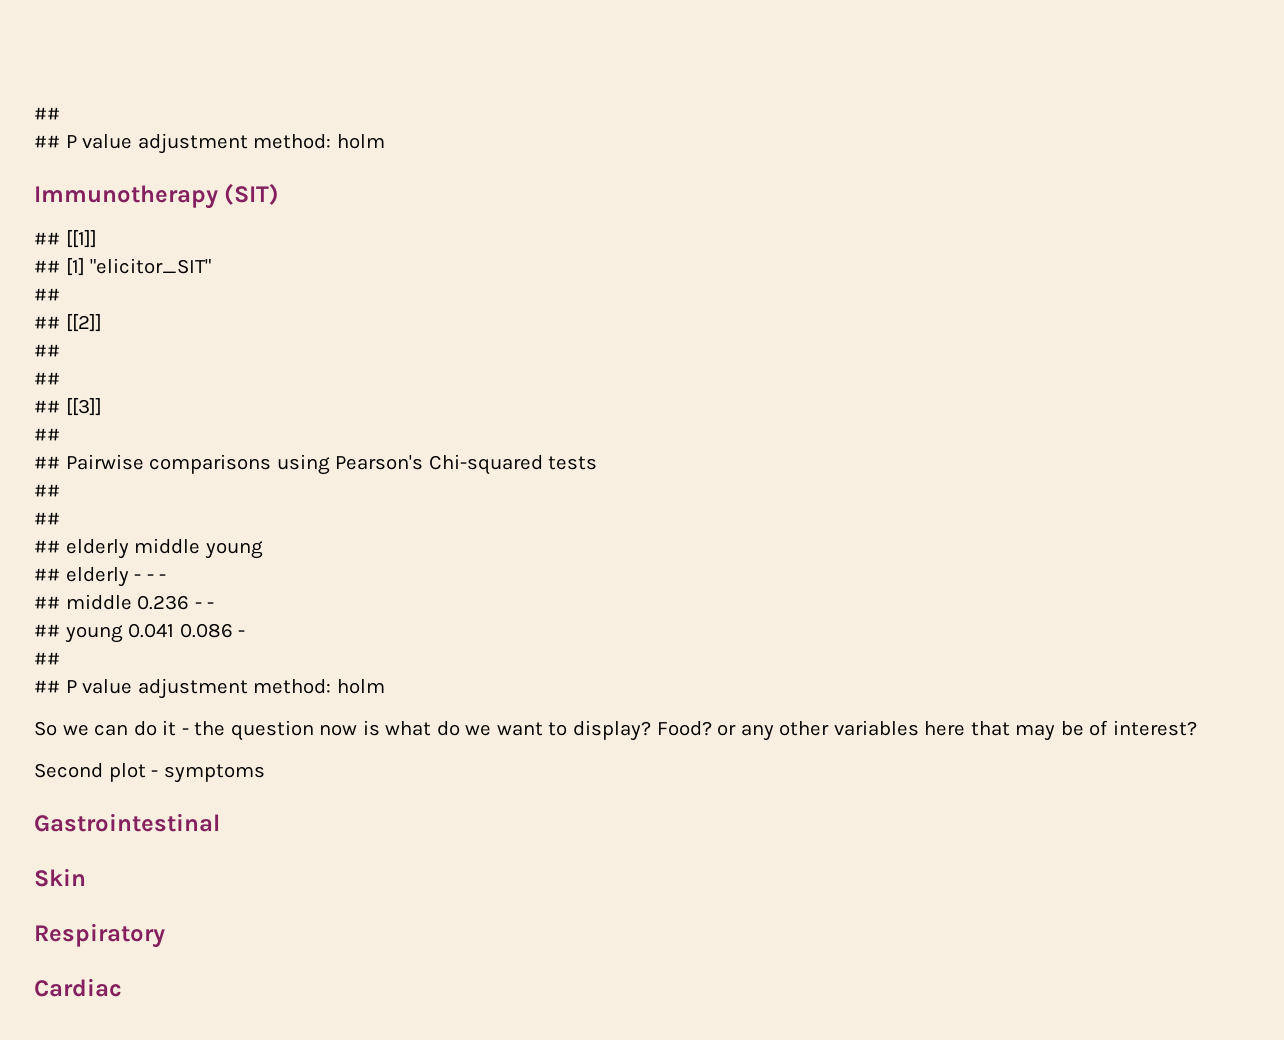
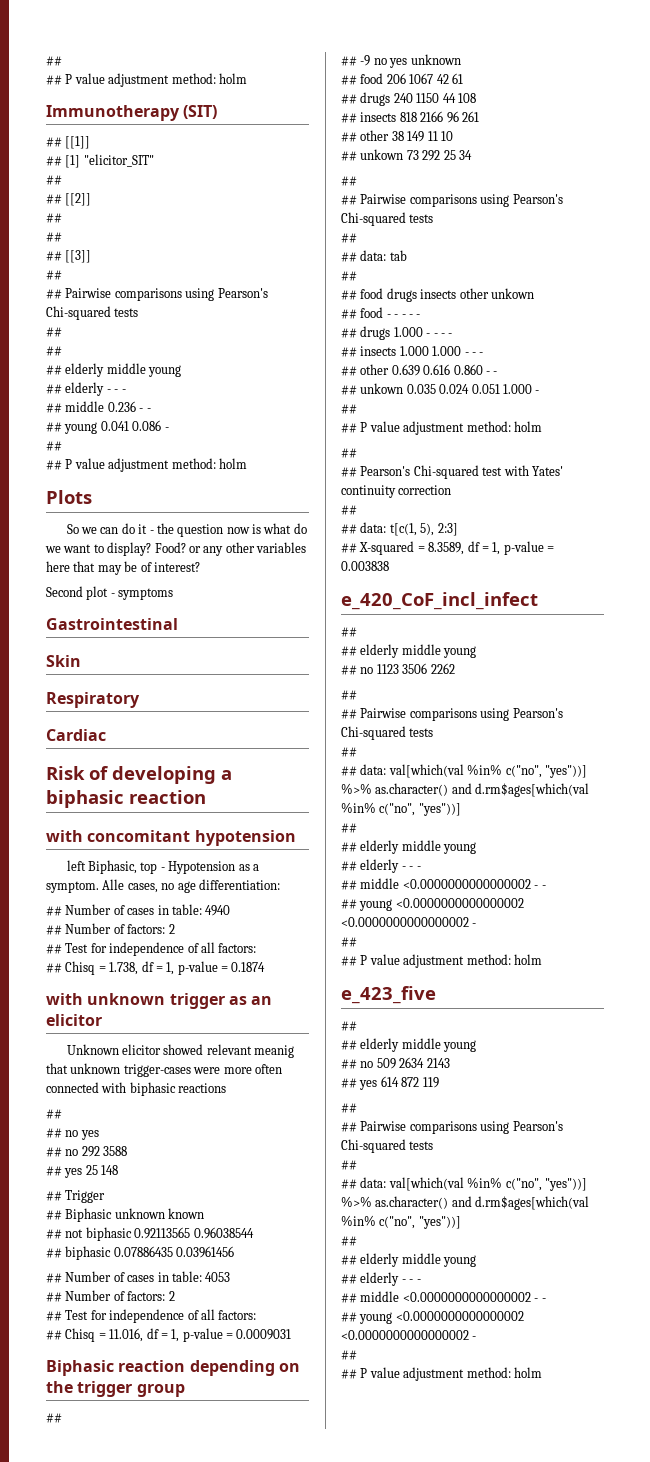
+ Plots
+ Risk of developing a biphasic reaction
+ with concomitant hypotension
+ left Biphasic, top - Hypotension as a symptom. Alle cases, no age differentiation:
+ ## Number of cases in table: 4940
+ ## Number of factors: 2
+ ## Test for independence of all factors:
+ ## Chisq = 1.738, df = 1, p-value = 0.1874
+ with unknown trigger as an elicitor
+ Unknown elicitor showed relevant meanig that unknown trigger-cases were more often connected with biphasic reactions
+ ##
+ ## no yes
+ ## no 292 3588
+ ## yes 25 148
+ ## Trigger
+ ## Biphasic unknown known
+ ## not biphasic 0.92113565 0.96038544
+ ## biphasic 0.07886435 0.03961456
+ ## Number of cases in table: 4053
+ ## Number of factors: 2
+ ## Test for independence of all factors:
+ ## Chisq = 11.016, df = 1, p-value = 0.0009031
+ Biphasic reaction depending on the trigger group
+ ##
+ ## -9 no yes unknown
+ ## food 206 1067 42 61
+ ## drugs 240 1150 44 108
+ ## insects 818 2166 96 261
+ ## other 38 149 11 10
+ ## unkown 73 292 25 34
+ ##
+ ## Pairwise comparisons using Pearson's Chi-squared tests
+ ##
+ ## data: tab
+ ##
+ ## food drugs insects other unkown
+ ## food - - - - -
+ ## drugs 1.000 - - - -
+ ## insects 1.000 1.000 - - -
+ ## other 0.639 0.616 0.860 - -
+ ## unkown 0.035 0.024 0.051 1.000 -
+ ##
+ ## P value adjustment method: holm
+ ##
+ ## Pearson's Chi-squared test with Yates' continuity correction
+ ##
+ ## data: t[c(1, 5), 2:3]
+ ## X-squared = 8.3589, df = 1, p-value = 0.003838
+ e_420_CoF_incl_infect
+ ##
+ ## elderly middle young
+ ## no 1123 3506 2262
+ ##
+ ## Pairwise comparisons using Pearson's Chi-squared tests
+ ##
+ ## data: val[which(val %in% c("no", "yes"))] %>% as.character() and d.rm$ages[which(val %in% c("no", "yes"))]
+ ##
+ ## elderly middle young
+ ## elderly - - -
+ ## middle <0.0000000000000002 - -
+ ## young <0.0000000000000002 <0.0000000000000002 -
+ ##
+ ## P value adjustment method: holm
+ e_423_five
+ ##
+ ## elderly middle young
+ ## no 509 2634 2143
+ ## yes 614 872 119
+ ##
+ ## Pairwise comparisons using Pearson's Chi-squared tests
+ ##
+ ## data: val[which(val %in% c("no", "yes"))] %>% as.character() and d.rm$ages[which(val %in% c("no", "yes"))]
+ ##
+ ## elderly middle young
+ ## elderly - - -
+ ## middle <0.0000000000000002 - -
+ ## young <0.0000000000000002 <0.0000000000000002 -
+ ##
+ ## P value adjustment method: holm

